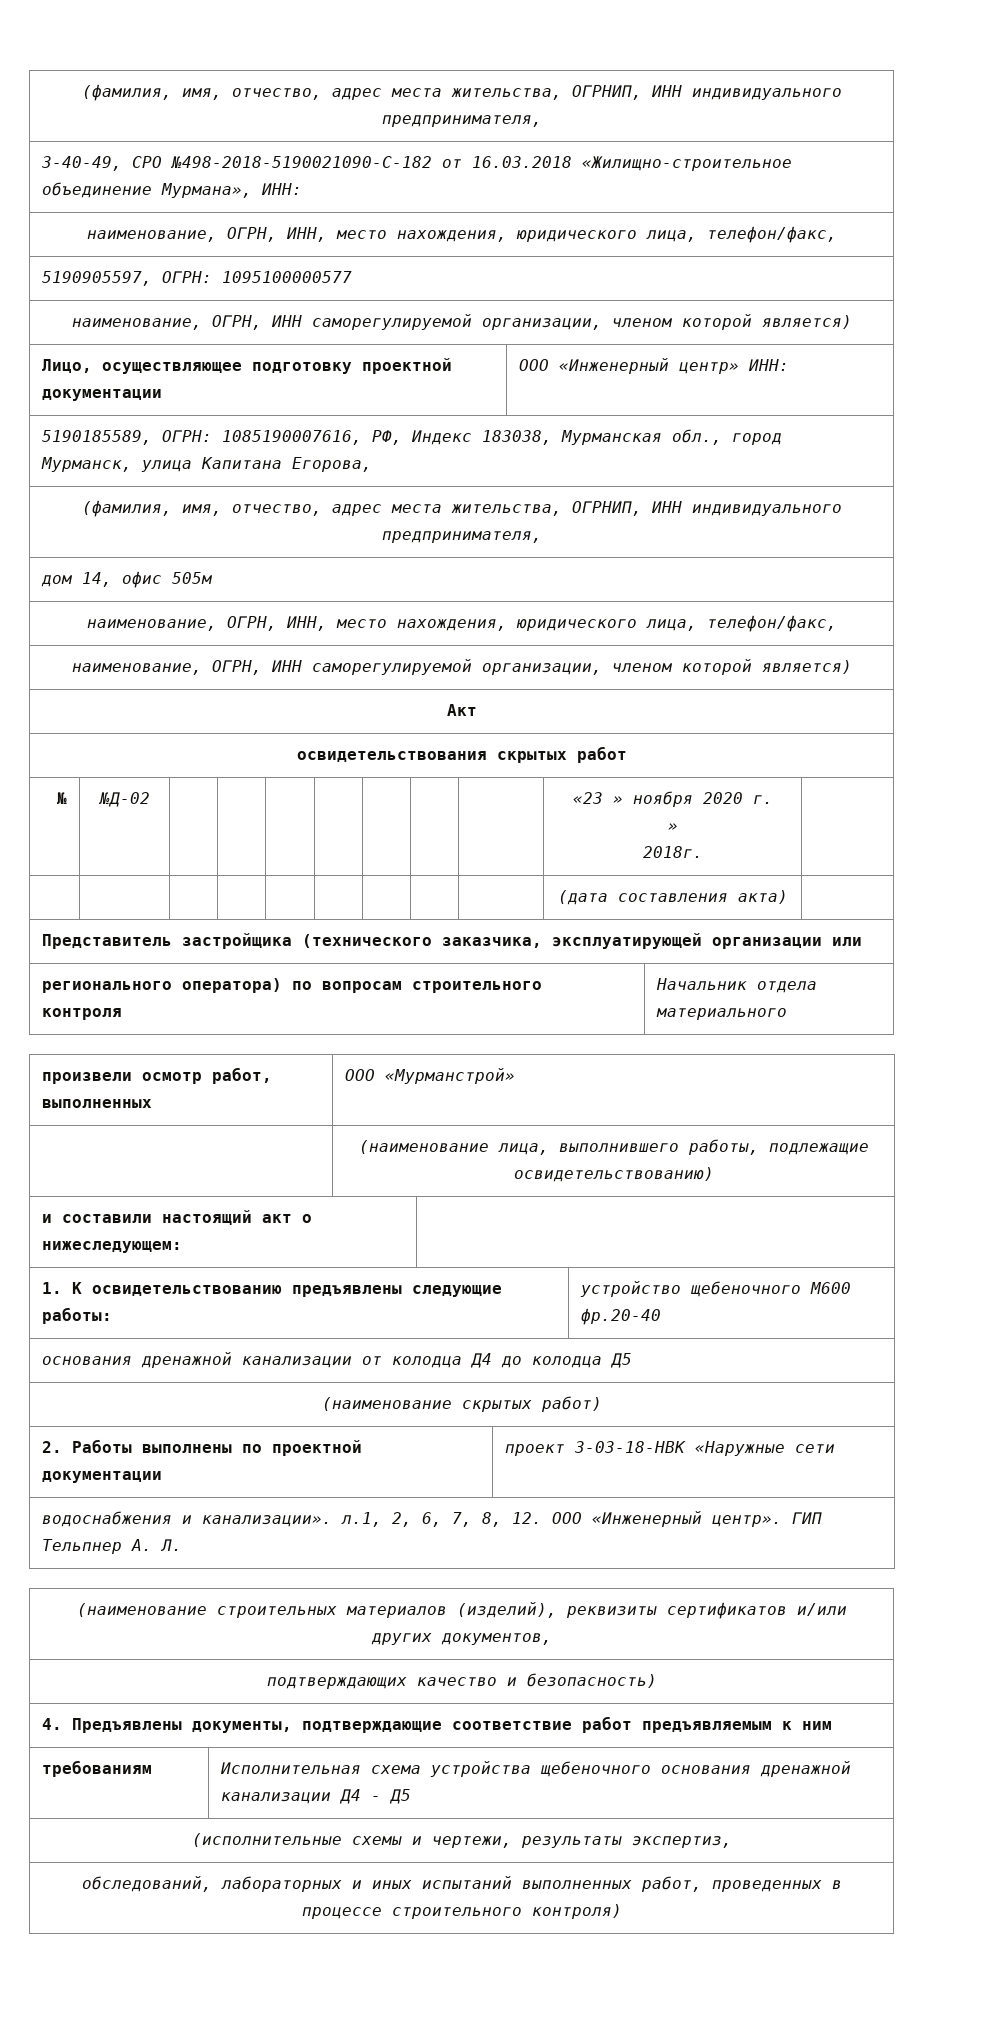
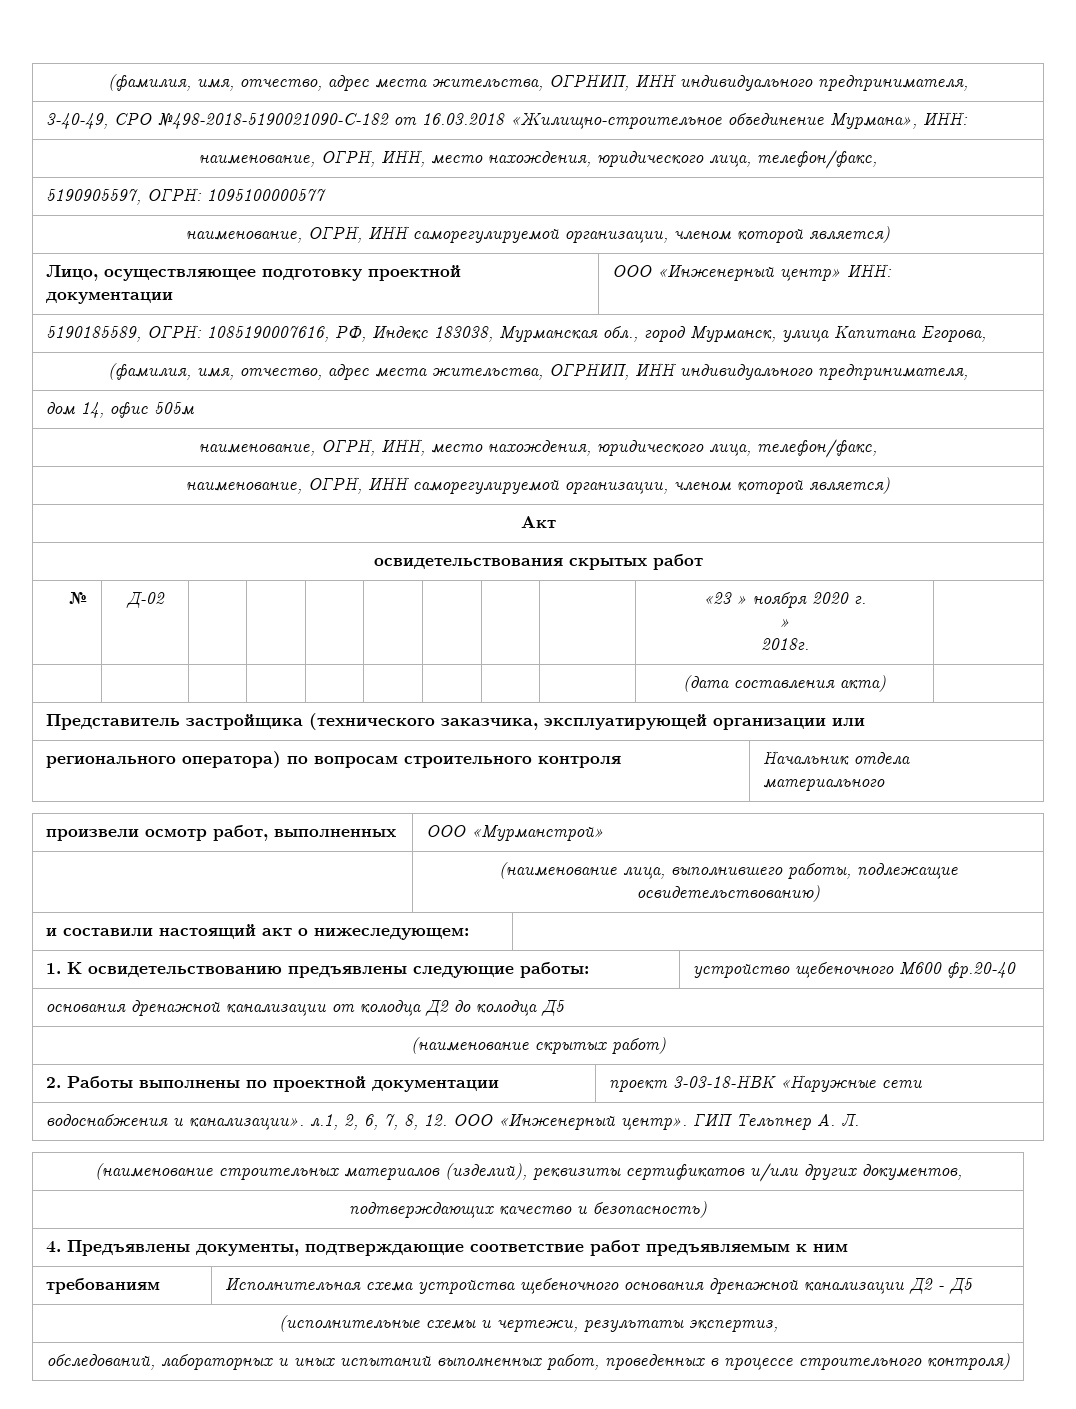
- № | №Д-02 | | | | | | | | «23 » ноября 2020 г.
+ № | Д-02 | | | | | | | | «23 » ноября 2020 г.
- основания дренажной канализации от колодца Д4 до колодца Д5
+ основания дренажной канализации от колодца Д2 до колодца Д5
- требованиям | Исполнительная схема устройства щебеночного основания дренажной канализации Д4 - Д5
+ требованиям | Исполнительная схема устройства щебеночного основания дренажной канализации Д2 - Д5

